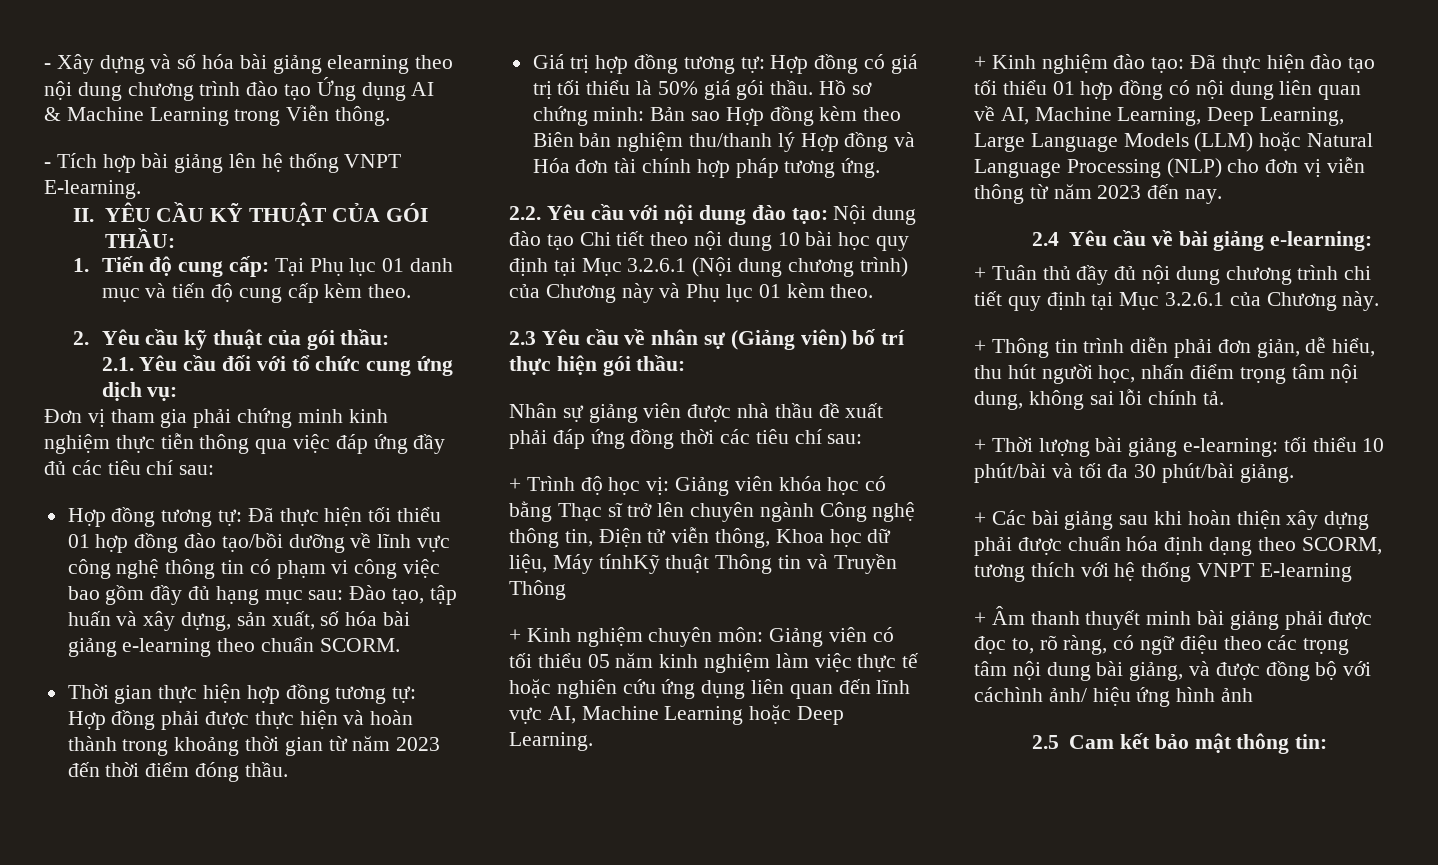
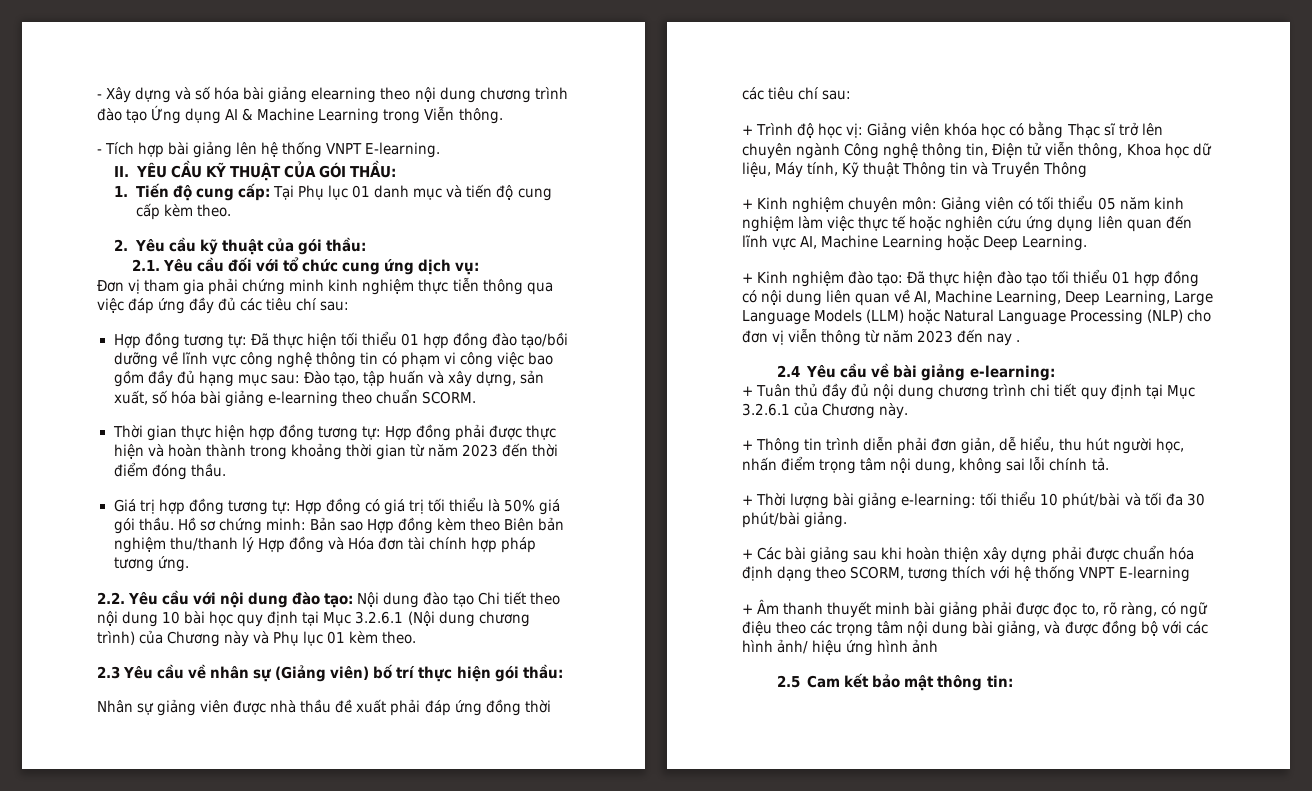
- + Trình độ học vị: Giảng viên khóa học có bằng Thạc sĩ trở lên chuyên ngành Công nghệ thông tin, Điện tử viễn thông, Khoa học dữ liệu, Máy tínhKỹ thuật Thông tin và Truyền Thông
+ + Trình độ học vị: Giảng viên khóa học có bằng Thạc sĩ trở lên chuyên ngành Công nghệ thông tin, Điện tử viễn thông, Khoa học dữ liệu, Máy tính, Kỹ thuật Thông tin và Truyền Thông
- + Kinh nghiệm đào tạo: Đã thực hiện đào tạo tối thiểu 01 hợp đồng có nội dung liên quan về AI, Machine Learning, Deep Learning, Large Language Models (LLM) hoặc Natural Language Processing (NLP) cho đơn vị viễn thông từ năm 2023 đến nay.
+ + Kinh nghiệm đào tạo: Đã thực hiện đào tạo tối thiểu 01 hợp đồng có nội dung liên quan về AI, Machine Learning, Deep Learning, Large Language Models (LLM) hoặc Natural Language Processing (NLP) cho đơn vị viễn thông từ năm 2023 đến nay .
- + Âm thanh thuyết minh bài giảng phải được đọc to, rõ ràng, có ngữ điệu theo các trọng tâm nội dung bài giảng, và được đồng bộ với cáchình ảnh/ hiệu ứng hình ảnh
+ + Âm thanh thuyết minh bài giảng phải được đọc to, rõ ràng, có ngữ điệu theo các trọng tâm nội dung bài giảng, và được đồng bộ với các hình ảnh/ hiệu ứng hình ảnh

